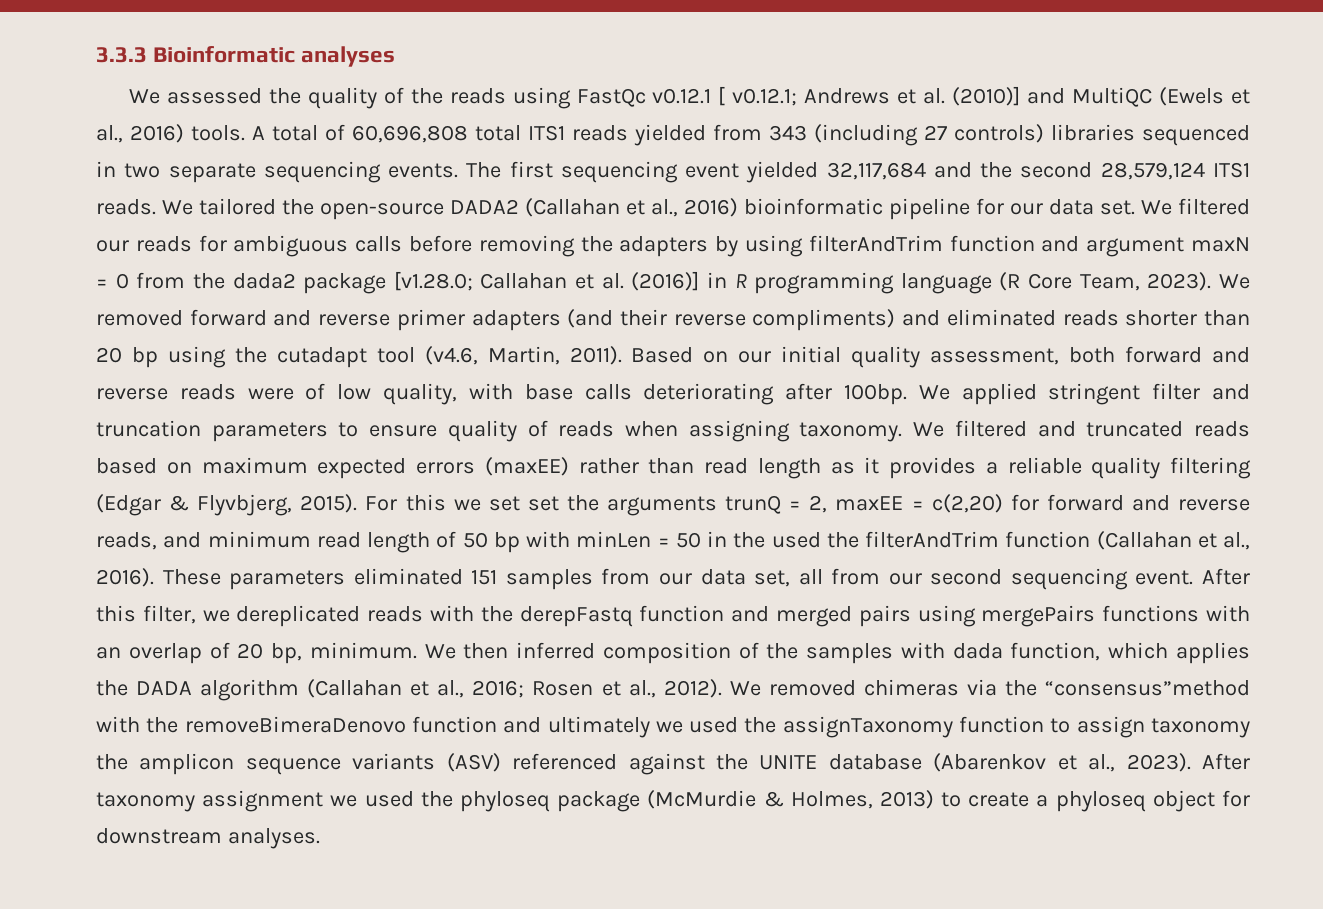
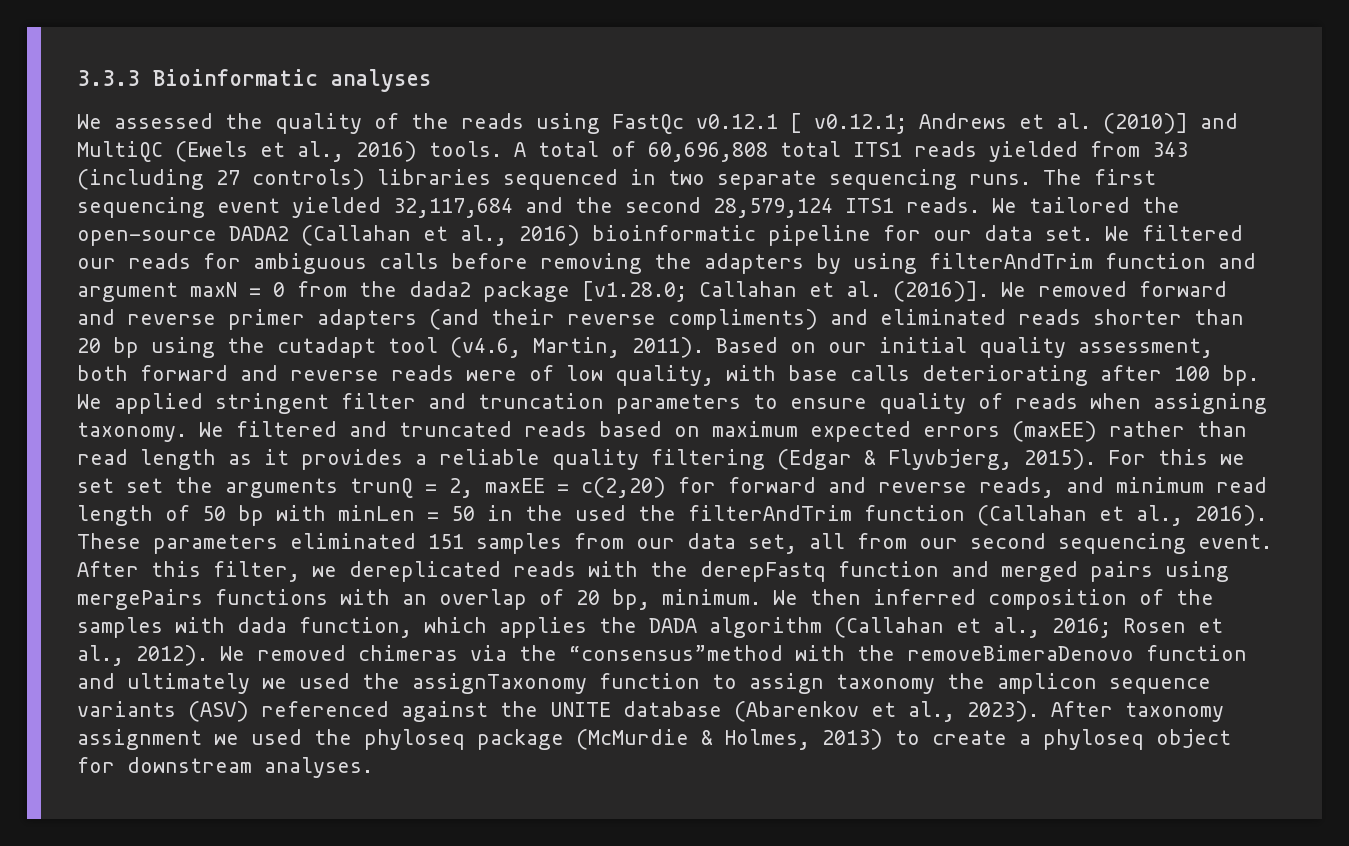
- A total of 60,696,808 total ITS1 reads yielded from 343 (including 27 controls) libraries sequenced in two separate sequencing events.
+ A total of 60,696,808 total ITS1 reads yielded from 343 (including 27 controls) libraries sequenced in two separate sequencing runs.
- We filtered our reads for ambiguous calls before removing the adapters by using filterAndTrim function and argument maxN = 0 from the dada2 package [v1.28.0; Callahan et al. (2016)] in R programming language (R Core Team, 2023).
+ We filtered our reads for ambiguous calls before removing the adapters by using filterAndTrim function and argument maxN = 0 from the dada2 package [v1.28.0; Callahan et al. (2016)].
- Based on our initial quality assessment, both forward and reverse reads were of low quality, with base calls deteriorating after 100bp.
+ Based on our initial quality assessment, both forward and reverse reads were of low quality, with base calls deteriorating after 100 bp.

